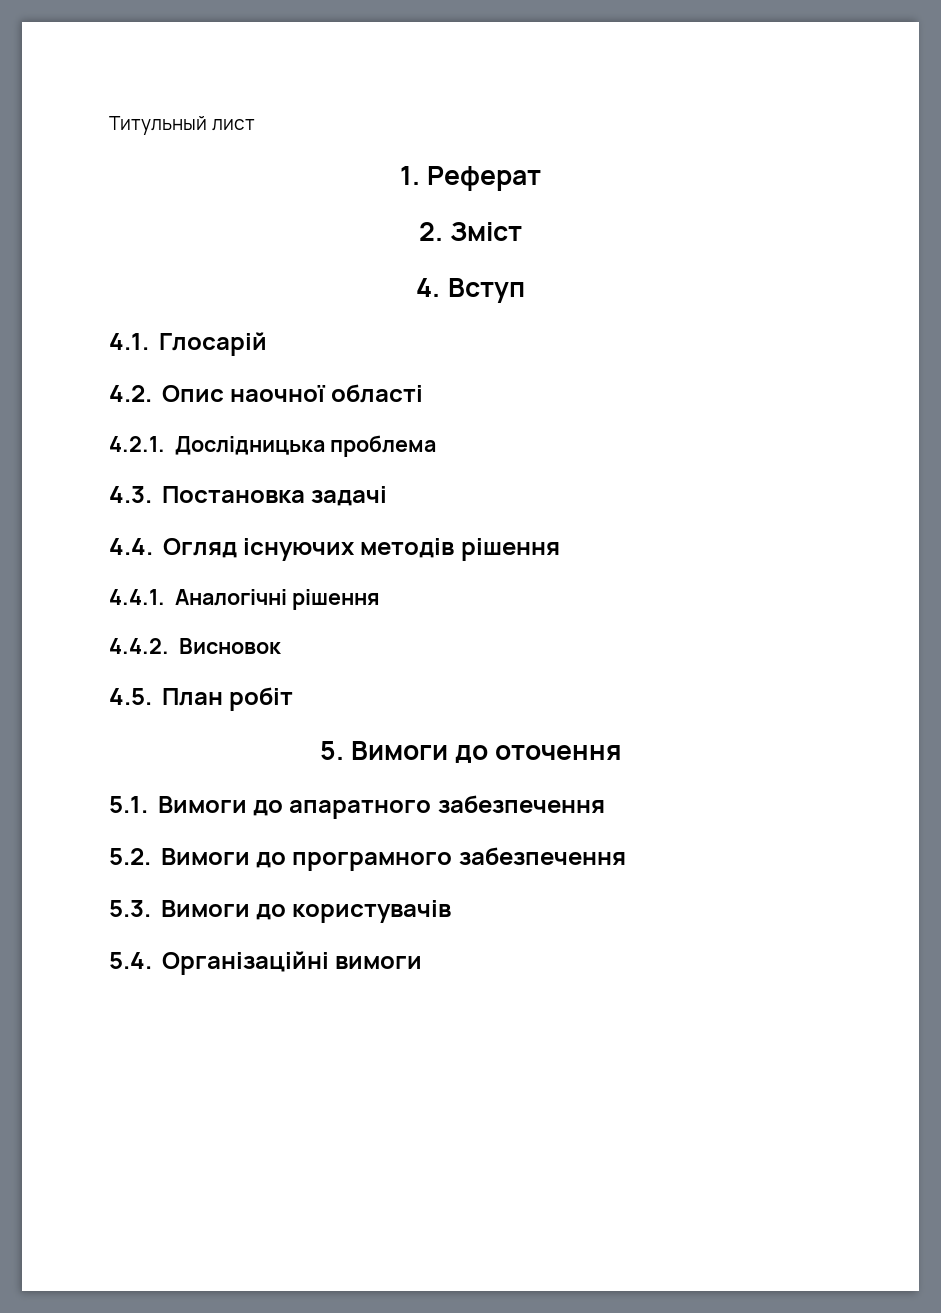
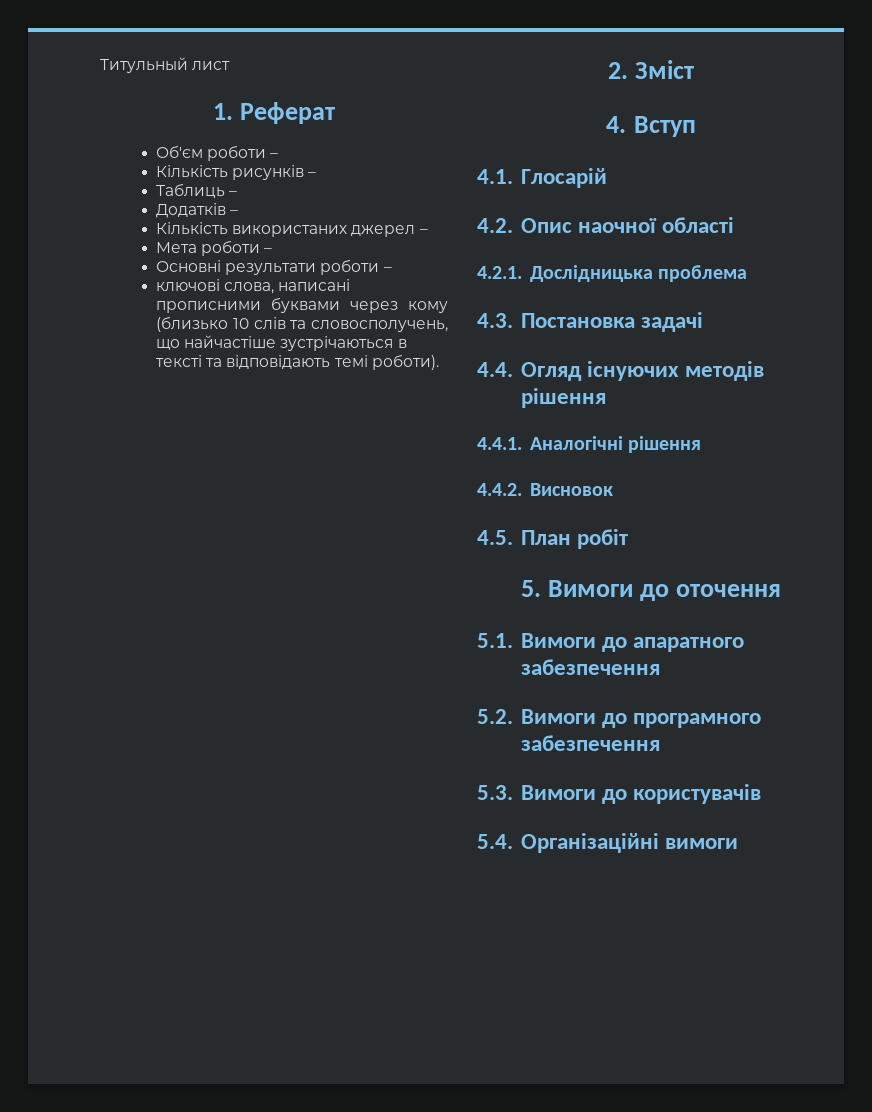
+ Об'єм роботи –
+ Кількість рисунків –
+ Таблиць –
+ Додатків –
+ Кількість використаних джерел –
+ Мета роботи –
+ Основні результати роботи –
+ ключові слова, написані прописними буквами через кому (близько 10 слів та словосполучень, що найчастіше зустрічаються в тексті та відповідають темі роботи).

